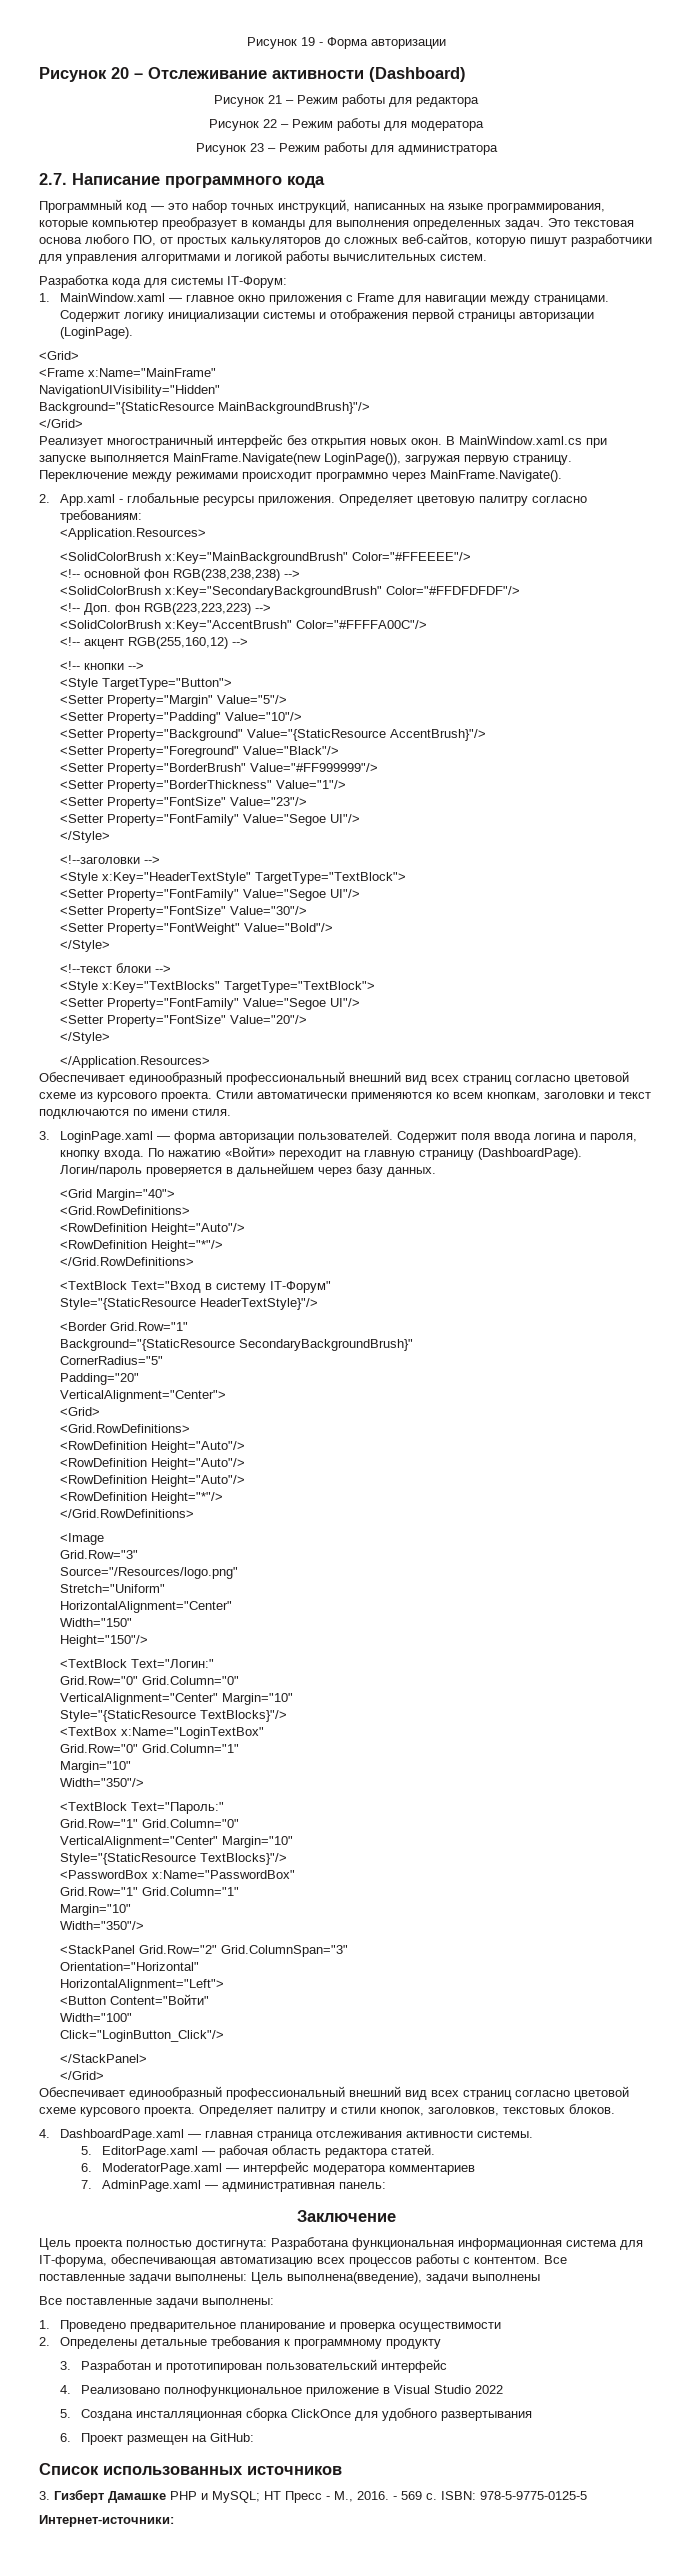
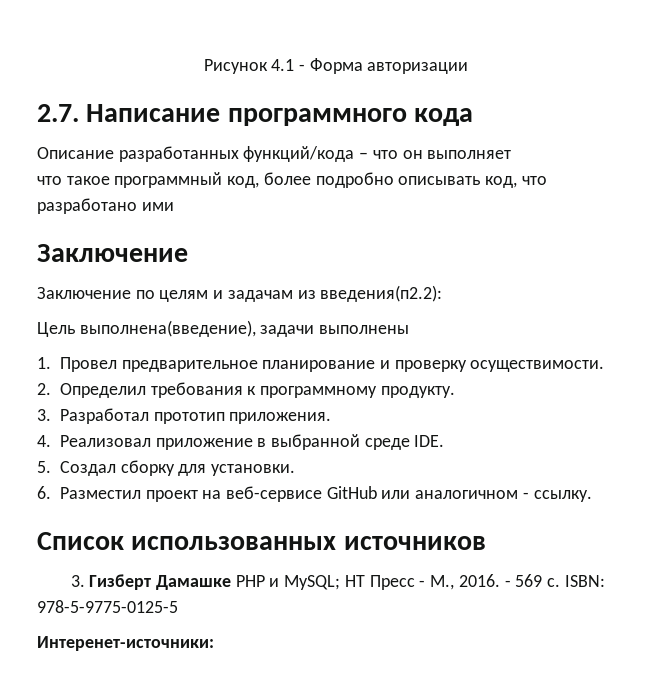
- Рисунок 19 - Форма авторизации
+ Рисунок 4.1 - Форма авторизации
- Рисунок 20 – Отслеживание активности (Dashboard)
- Рисунок 21 – Режим работы для редактора
- Рисунок 22 – Режим работы для модератора
- Рисунок 23 – Режим работы для администратора
  2.7. Написание программного кода
- Программный код — это набор точных инструкций, написанных на языке программирования, которые компьютер преобразует в команды для выполнения определенных задач. Это текстовая основа любого ПО, от простых калькуляторов до сложных веб-сайтов, которую пишут разработчики для управления алгоритмами и логикой работы вычислительных систем.
- Разработка кода для системы IT-Форум:
- 1. MainWindow.xaml — главное окно приложения с Frame для навигации между страницами. Содержит логику инициализации системы и отображения первой страницы авторизации (LoginPage).
- <Grid>
- <Frame x:Name="MainFrame"
- NavigationUIVisibility="Hidden"
- Background="{StaticResource MainBackgroundBrush}"/>
- </Grid>
- Реализует многостраничный интерфейс без открытия новых окон. В MainWindow.xaml.cs при запуске выполняется MainFrame.Navigate(new LoginPage()), загружая первую страницу. Переключение между режимами происходит программно через MainFrame.Navigate().
- 2. App.xaml - глобальные ресурсы приложения. Определяет цветовую палитру согласно требованиям:
- <Application.Resources>
- <SolidColorBrush x:Key="MainBackgroundBrush" Color="#FFEEEE"/>
- <!-- основной фон RGB(238,238,238) -->
- <SolidColorBrush x:Key="SecondaryBackgroundBrush" Color="#FFDFDFDF"/>
- <!-- Доп. фон RGB(223,223,223) -->
- <SolidColorBrush x:Key="AccentBrush" Color="#FFFFA00C"/>
- <!-- акцент RGB(255,160,12) -->
- <!-- кнопки -->
- <Style TargetType="Button">
- <Setter Property="Margin" Value="5"/>
- <Setter Property="Padding" Value="10"/>
- <Setter Property="Background" Value="{StaticResource AccentBrush}"/>
- <Setter Property="Foreground" Value="Black"/>
- <Setter Property="BorderBrush" Value="#FF999999"/>
- <Setter Property="BorderThickness" Value="1"/>
- <Setter Property="FontSize" Value="23"/>
- <Setter Property="FontFamily" Value="Segoe UI"/>
- </Style>
- <!--заголовки -->
- <Style x:Key="HeaderTextStyle" TargetType="TextBlock">
- <Setter Property="FontFamily" Value="Segoe UI"/>
- <Setter Property="FontSize" Value="30"/>
- <Setter Property="FontWeight" Value="Bold"/>
- </Style>
- <!--текст блоки -->
- <Style x:Key="TextBlocks" TargetType="TextBlock">
- <Setter Property="FontFamily" Value="Segoe UI"/>
- <Setter Property="FontSize" Value="20"/>
- </Style>
- </Application.Resources>
- Обеспечивает единообразный профессиональный внешний вид всех страниц согласно цветовой схеме из курсового проекта. Стили автоматически применяются ко всем кнопкам, заголовки и текст подключаются по имени стиля.
- 3. LoginPage.xaml — форма авторизации пользователей. Содержит поля ввода логина и пароля, кнопку входа. По нажатию «Войти» переходит на главную страницу (DashboardPage). Логин/пароль проверяется в дальнейшем через базу данных.
- <Grid Margin="40">
- <Grid.RowDefinitions>
- <RowDefinition Height="Auto"/>
- <RowDefinition Height="*"/>
- </Grid.RowDefinitions>
- <TextBlock Text="Вход в систему IT-Форум"
- Style="{StaticResource HeaderTextStyle}"/>
- <Border Grid.Row="1"
- Background="{StaticResource SecondaryBackgroundBrush}"
- CornerRadius="5"
- Padding="20"
- VerticalAlignment="Center">
- <Grid>
- <Grid.RowDefinitions>
- <RowDefinition Height="Auto"/>
- <RowDefinition Height="Auto"/>
- <RowDefinition Height="Auto"/>
- <RowDefinition Height="*"/>
- </Grid.RowDefinitions>
- <Image
- Grid.Row="3"
- Source="/Resources/logo.png"
- Stretch="Uniform"
- HorizontalAlignment="Center"
- Width="150"
- Height="150"/>
- <TextBlock Text="Логин:"
- Grid.Row="0" Grid.Column="0"
- VerticalAlignment="Center" Margin="10"
- Style="{StaticResource TextBlocks}"/>
- <TextBox x:Name="LoginTextBox"
- Grid.Row="0" Grid.Column="1"
- Margin="10"
- Width="350"/>
- <TextBlock Text="Пароль:"
- Grid.Row="1" Grid.Column="0"
- VerticalAlignment="Center" Margin="10"
- Style="{StaticResource TextBlocks}"/>
- <PasswordBox x:Name="PasswordBox"
- Grid.Row="1" Grid.Column="1"
- Margin="10"
- Width="350"/>
- <StackPanel Grid.Row="2" Grid.ColumnSpan="3"
- Orientation="Horizontal"
- HorizontalAlignment="Left">
- <Button Content="Войти"
- Width="100"
- Click="LoginButton_Click"/>
- </StackPanel>
- </Grid>
- Обеспечивает единообразный профессиональный внешний вид всех страниц согласно цветовой схеме курсового проекта. Определяет палитру и стили кнопок, заголовков, текстовых блоков.
- 4. DashboardPage.xaml — главная страница отслеживания активности системы.
- 5. EditorPage.xaml — рабочая область редактора статей.
- 6. ModeratorPage.xaml — интерфейс модератора комментариев
- 7. AdminPage.xaml — административная панель:
+ Описание разработанных функций/кода – что он выполняет
+ что такое программный код, более подробно описывать код, что разработано ими
  Заключение
- Цель проекта полностью достигнута: Разработана функциональная информационная система для IT-форума, обеспечивающая автоматизацию всех процессов работы с контентом. Все поставленные задачи выполнены: Цель выполнена(введение), задачи выполнены
- Все поставленные задачи выполнены:
- 1. Проведено предварительное планирование и проверка осуществимости
- 2. Определены детальные требования к программному продукту
- 3. Разработан и прототипирован пользовательский интерфейс
- 4. Реализовано полнофункциональное приложение в Visual Studio 2022
- 5. Создана инсталляционная сборка ClickOnce для удобного развертывания
- 6. Проект размещен на GitHub:
+ Заключение по целям и задачам из введения(п2.2):
+ Цель выполнена(введение), задачи выполнены
+ 1. Провел предварительное планирование и проверку осуществимости.
+ 2. Определил требования к программному продукту.
+ 3. Разработал прототип приложения.
+ 4. Реализовал приложение в выбранной среде IDE.
+ 5. Создал сборку для установки.
+ 6. Разместил проект на веб-сервисе GitHub или аналогичном - ссылку.
- Интернет-источники:
+ Интеренет-источники:

